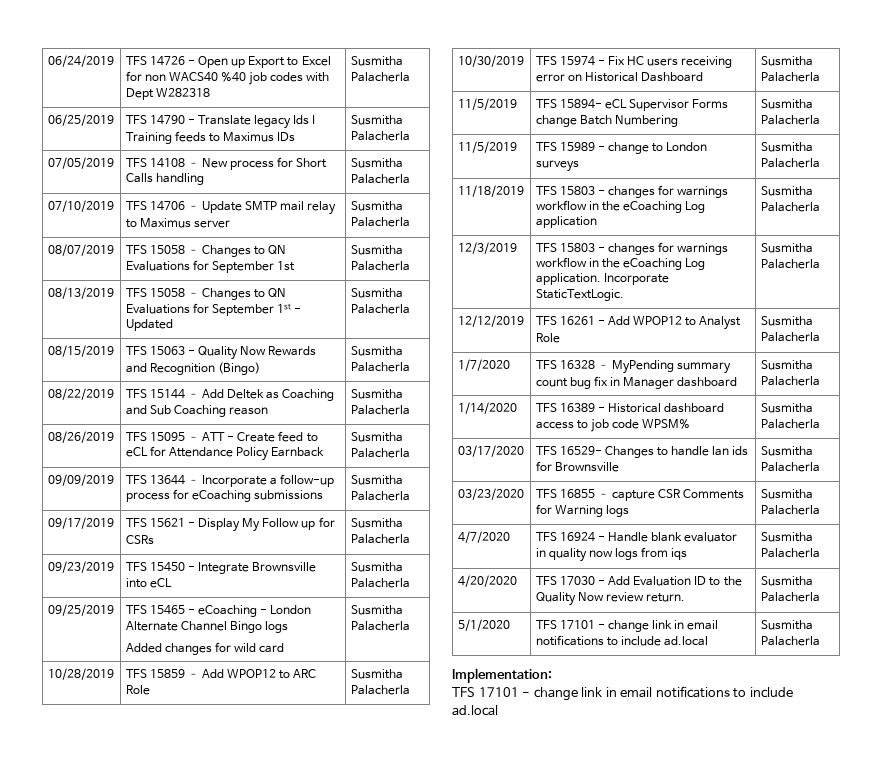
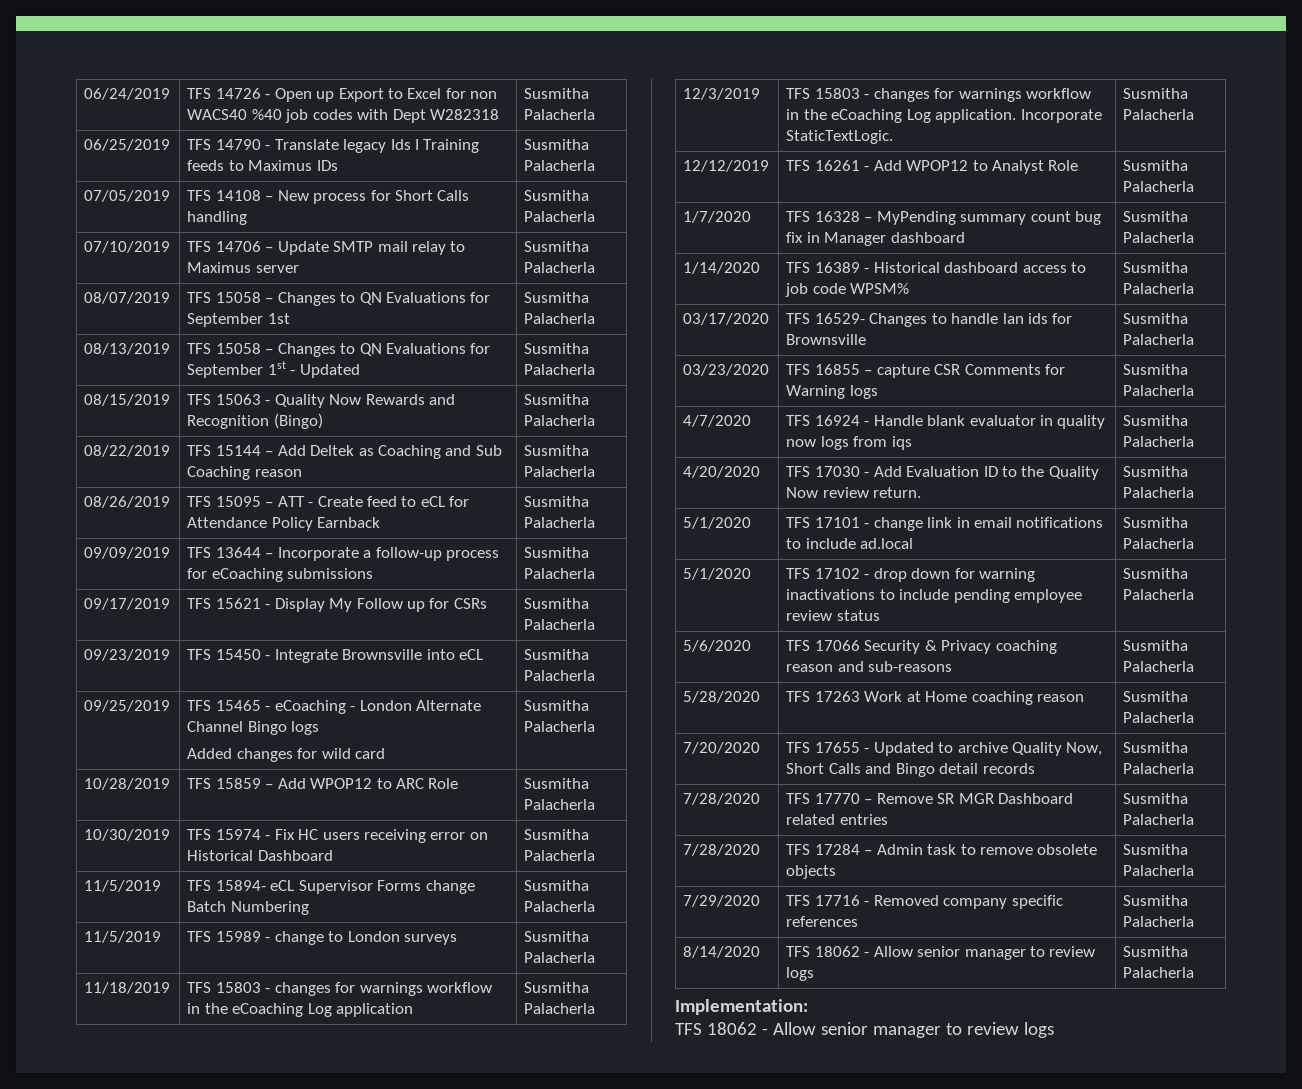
+ 5/1/2020 | TFS 17102 - drop down for warning inactivations to include pending employee review status | Susmitha Palacherla
+ 5/6/2020 | TFS 17066 Security & Privacy coaching reason and sub-reasons | Susmitha Palacherla
+ 5/28/2020 | TFS 17263 Work at Home coaching reason | Susmitha Palacherla
+ 7/20/2020 | TFS 17655 - Updated to archive Quality Now, Short Calls and Bingo detail records | Susmitha Palacherla
+ 7/28/2020 | TFS 17770 – Remove SR MGR Dashboard related entries | Susmitha Palacherla
+ 7/28/2020 | TFS 17284 – Admin task to remove obsolete objects | Susmitha Palacherla
+ 7/29/2020 | TFS 17716 - Removed company specific references | Susmitha Palacherla
+ 8/14/2020 | TFS 18062 - Allow senior manager to review logs | Susmitha Palacherla
  Implementation:
- TFS 17101 - change link in email notifications to include ad.local
+ TFS 18062 - Allow senior manager to review logs

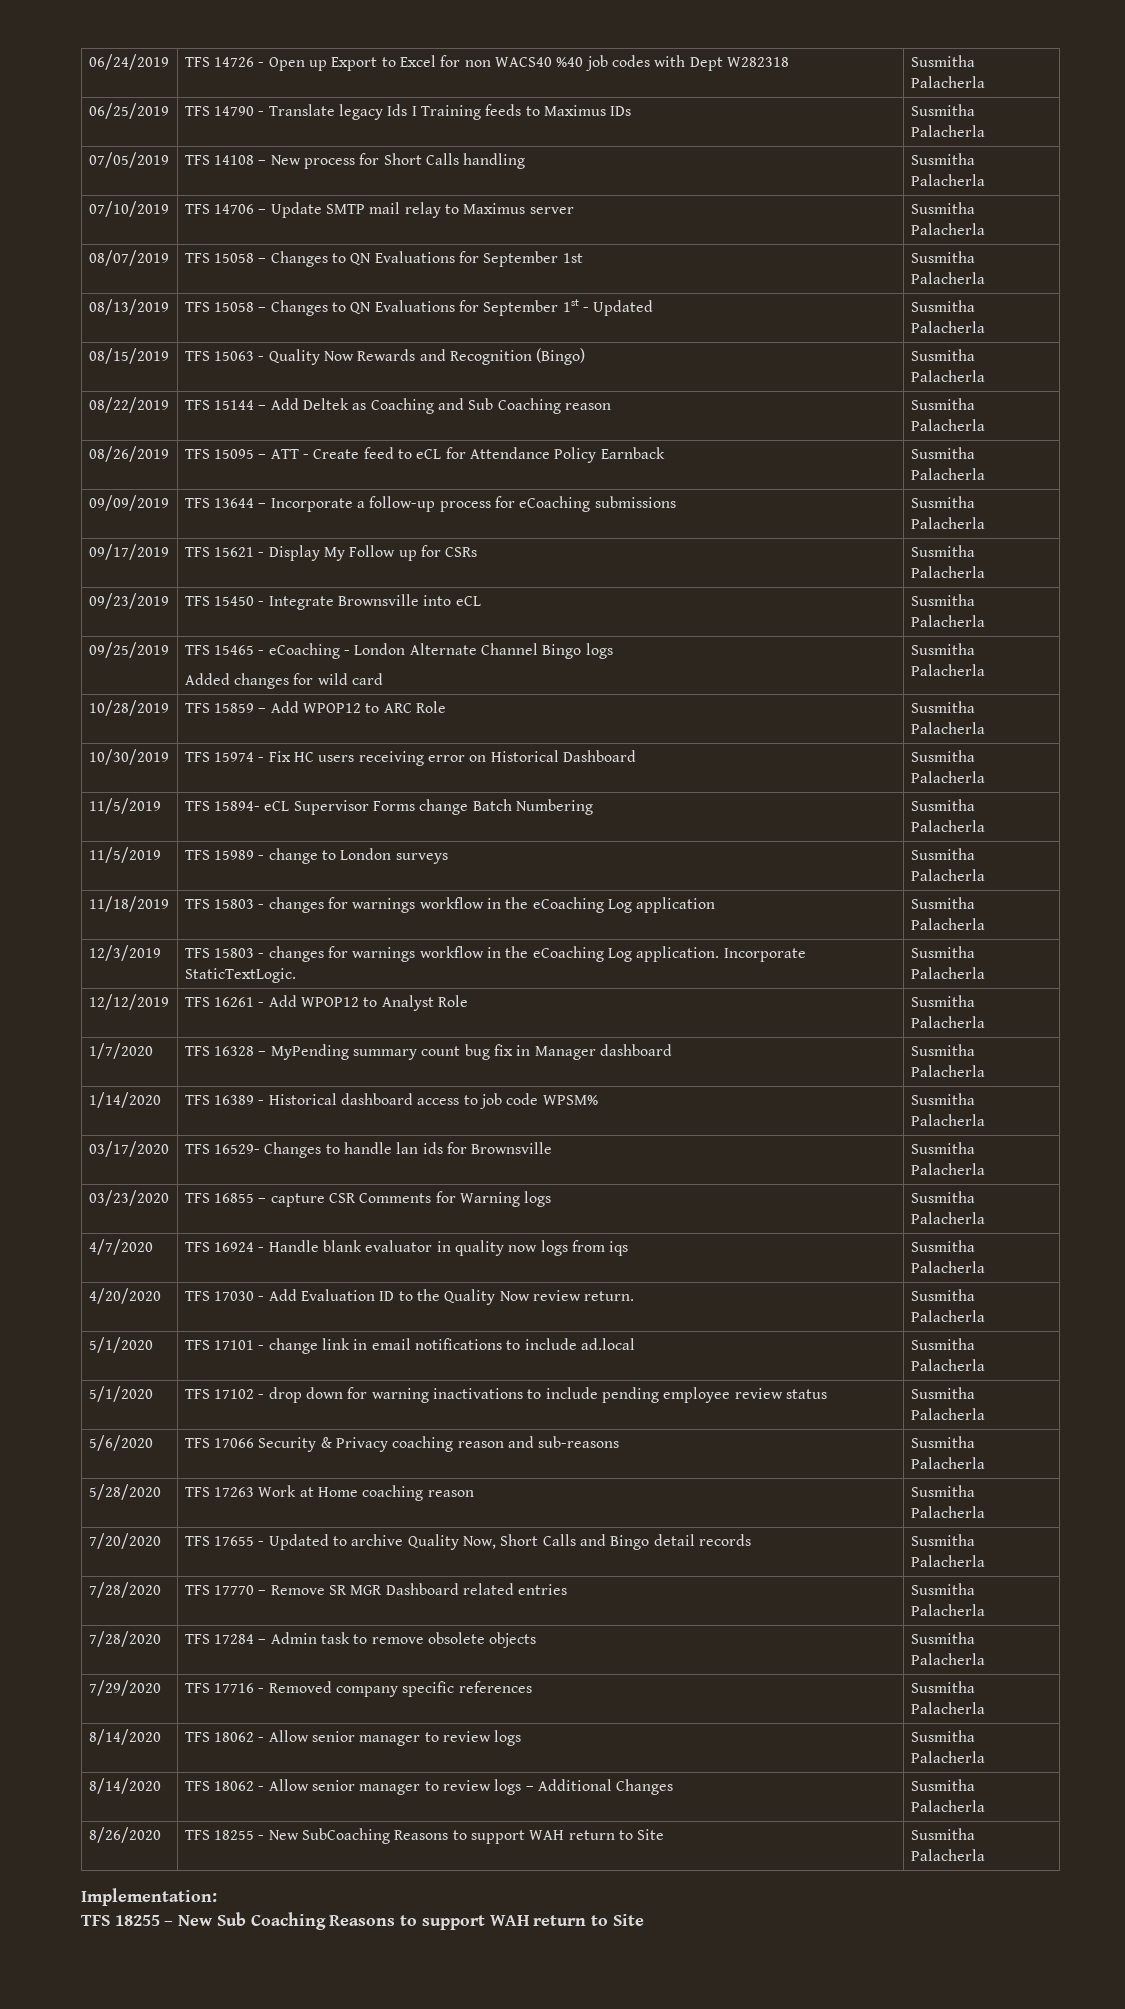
+ 8/14/2020 | TFS 18062 - Allow senior manager to review logs – Additional Changes | Susmitha Palacherla
+ 8/26/2020 | TFS 18255 - New SubCoaching Reasons to support WAH return to Site | Susmitha Palacherla
  Implementation:
- TFS 18062 - Allow senior manager to review logs
+ TFS 18255 – New Sub Coaching Reasons to support WAH return to Site

